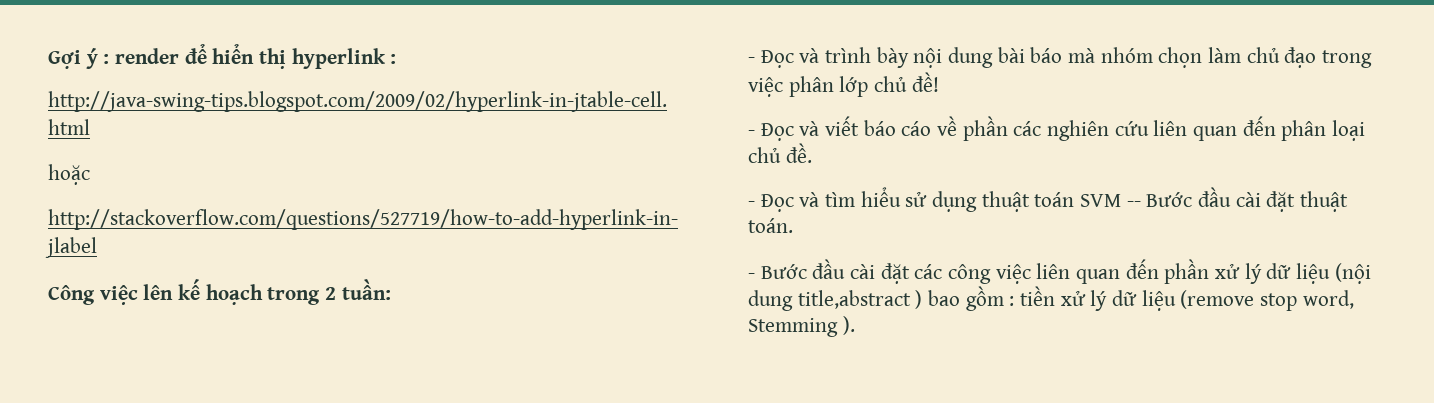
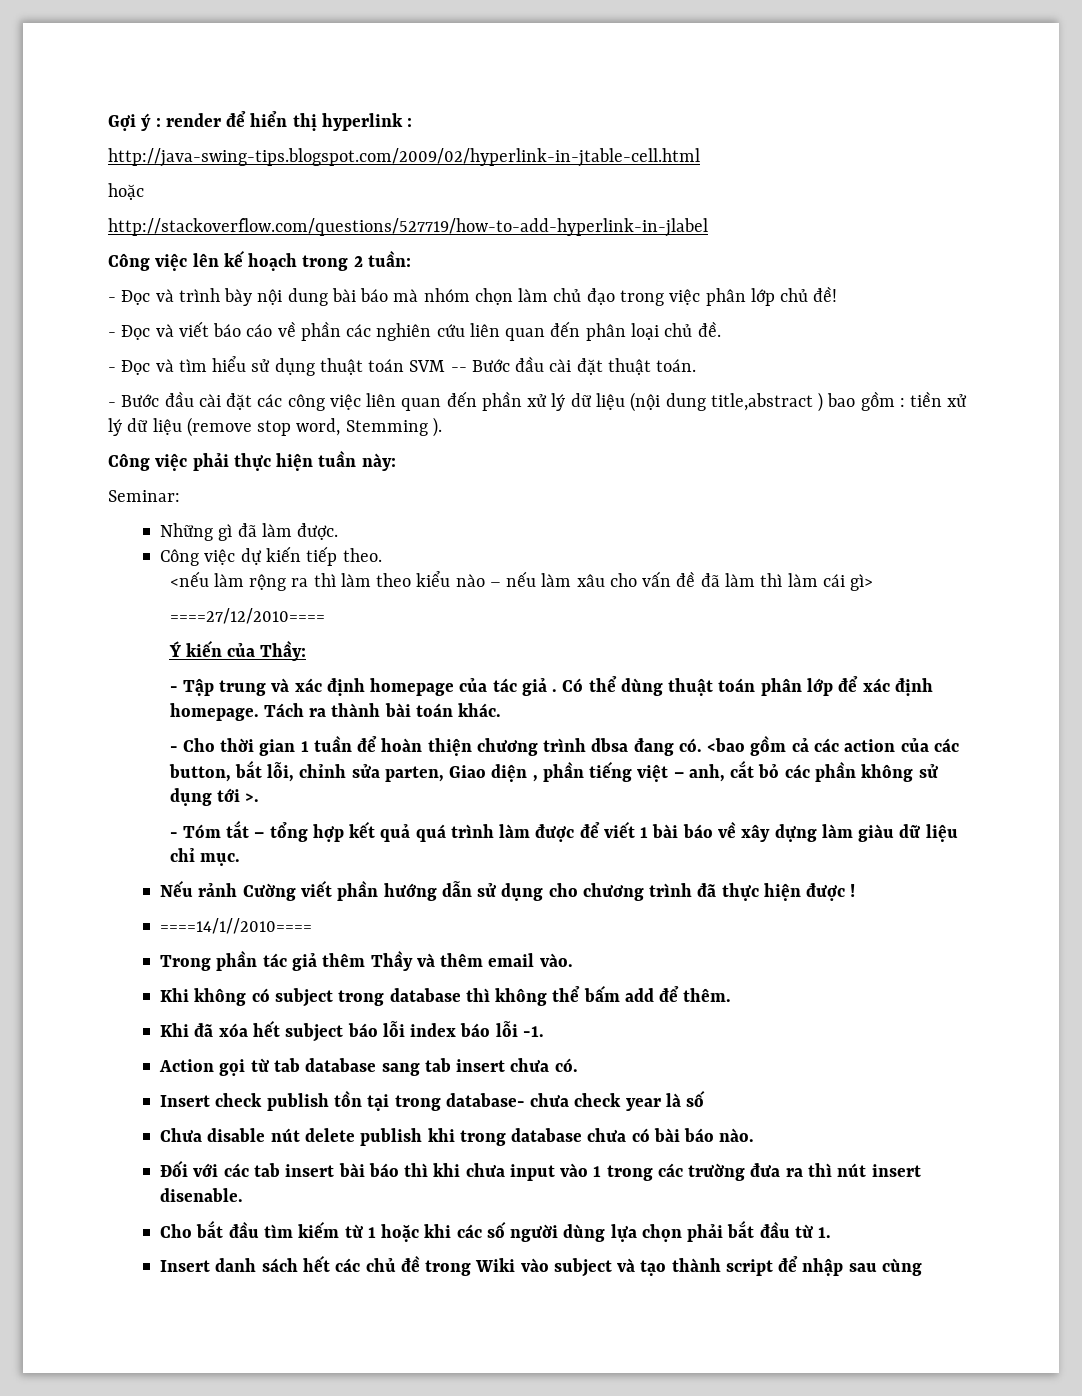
+ Công việc phải thực hiện tuần này:
+ Seminar:
+ Những gì đã làm được.
+ Công việc dự kiến tiếp theo.
+ <nếu làm rộng ra thì làm theo kiểu nào – nếu làm xâu cho vấn đề đã làm thì làm cái gì>
+ ====27/12/2010====
+ Ý kiến của Thầy:
+ - Tập trung và xác định homepage của tác giả . Có thể dùng thuật toán phân lớp để xác định homepage. Tách ra thành bài toán khác.
+ - Cho thời gian 1 tuần để hoàn thiện chương trình dbsa đang có. <bao gồm cả các action của các button, bắt lỗi, chỉnh sửa parten, Giao diện , phần tiếng việt – anh, cắt bỏ các phần không sử dụng tới >.
+ - Tóm tắt – tổng hợp kết quả quá trình làm được để viết 1 bài báo về xây dựng làm giàu dữ liệu chỉ mục.
+ Nếu rảnh Cường viết phần hướng dẫn sử dụng cho chương trình đã thực hiện được !
+ ====14/1//2010====
+ Trong phần tác giả thêm Thầy và thêm email vào.
+ Khi không có subject trong database thì không thể bấm add để thêm.
+ Khi đã xóa hết subject báo lỗi index báo lỗi -1.
+ Action gọi từ tab database sang tab insert chưa có.
+ Insert check publish tồn tại trong database- chưa check year là số
+ Chưa disable nút delete publish khi trong database chưa có bài báo nào.
+ Đối với các tab insert bài báo thì khi chưa input vào 1 trong các trường đưa ra thì nút insert disenable.
+ Cho bắt đầu tìm kiếm từ 1 hoặc khi các số người dùng lựa chọn phải bắt đầu từ 1.
+ Insert danh sách hết các chủ đề trong Wiki vào subject và tạo thành script để nhập sau cùng

